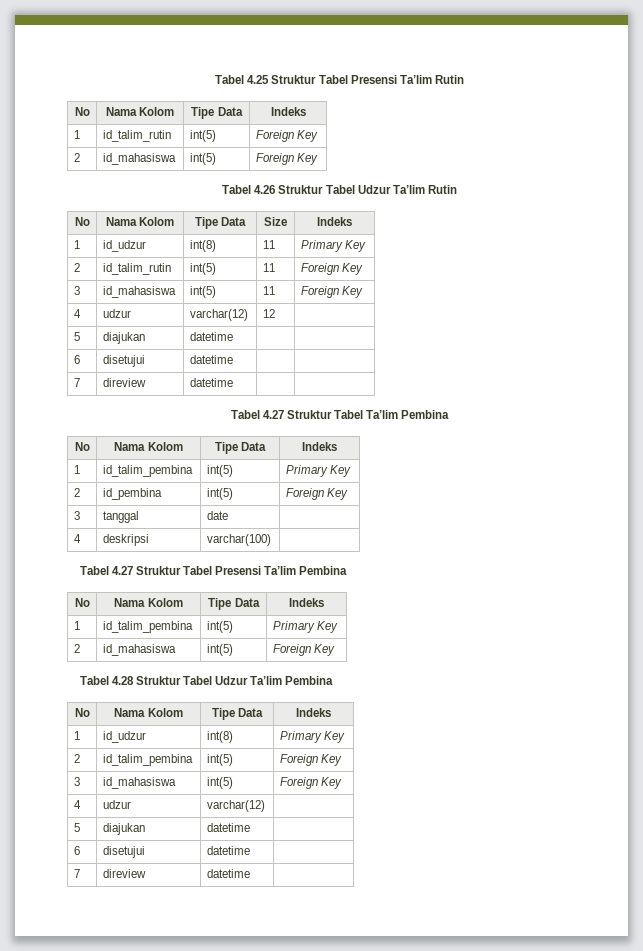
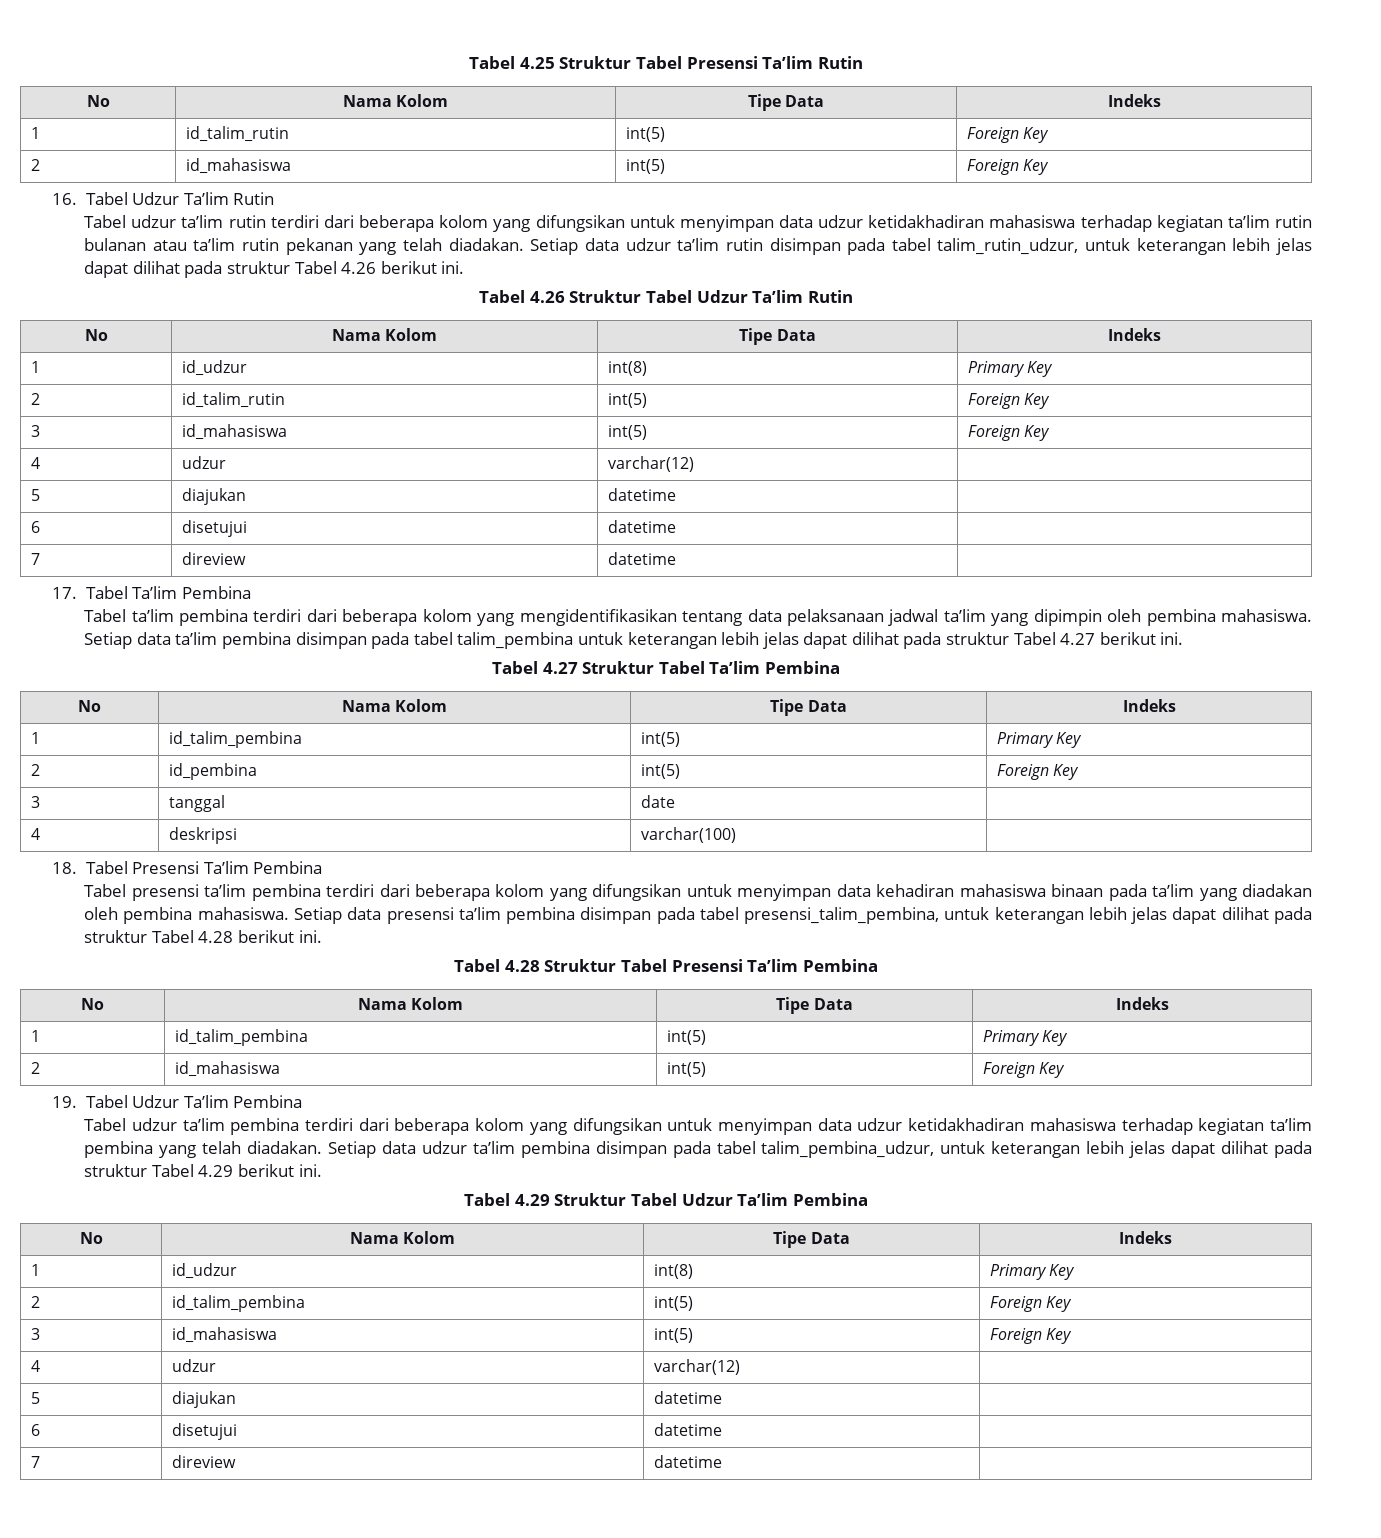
+ 16. Tabel Udzur Ta’lim Rutin
+ Tabel udzur ta’lim rutin terdiri dari beberapa kolom yang difungsikan untuk menyimpan data udzur ketidakhadiran mahasiswa terhadap kegiatan ta’lim rutin bulanan atau ta’lim rutin pekanan yang telah diadakan. Setiap data udzur ta’lim rutin disimpan pada tabel talim_rutin_udzur, untuk keterangan lebih jelas dapat dilihat pada struktur Tabel 4.26 berikut ini.
  Tabel 4.26 Struktur Tabel Udzur Ta’lim Rutin
- No | Nama Kolom | Tipe Data | Size | Indeks
- 1 | id_udzur | int(8) | 11 | Primary Key
+ No | Nama Kolom | Tipe Data | Indeks
+ 1 | id_udzur | int(8) | Primary Key
- 2 | id_talim_rutin | int(5) | 11 | Foreign Key
- 3 | id_mahasiswa | int(5) | 11 | Foreign Key
- 4 | udzur | varchar(12) | 12 |
- 5 | diajukan | datetime | |
- 6 | disetujui | datetime | |
- 7 | direview | datetime | |
+ 2 | id_talim_rutin | int(5) | Foreign Key
+ 3 | id_mahasiswa | int(5) | Foreign Key
+ 4 | udzur | varchar(12) |
+ 5 | diajukan | datetime |
+ 6 | disetujui | datetime |
+ 7 | direview | datetime |
+ 17. Tabel Ta’lim Pembina
+ Tabel ta’lim pembina terdiri dari beberapa kolom yang mengidentifikasikan tentang data pelaksanaan jadwal ta’lim yang dipimpin oleh pembina mahasiswa. Setiap data ta’lim pembina disimpan pada tabel talim_pembina untuk keterangan lebih jelas dapat dilihat pada struktur Tabel 4.27 berikut ini.
- Tabel 4.27 Struktur Tabel Presensi Ta’lim Pembina
+ 18. Tabel Presensi Ta’lim Pembina
+ Tabel presensi ta’lim pembina terdiri dari beberapa kolom yang difungsikan untuk menyimpan data kehadiran mahasiswa binaan pada ta’lim yang diadakan oleh pembina mahasiswa. Setiap data presensi ta’lim pembina disimpan pada tabel presensi_talim_pembina, untuk keterangan lebih jelas dapat dilihat pada struktur Tabel 4.28 berikut ini.
+ Tabel 4.28 Struktur Tabel Presensi Ta’lim Pembina
- Tabel 4.28 Struktur Tabel Udzur Ta’lim Pembina
+ 19. Tabel Udzur Ta’lim Pembina
+ Tabel udzur ta’lim pembina terdiri dari beberapa kolom yang difungsikan untuk menyimpan data udzur ketidakhadiran mahasiswa terhadap kegiatan ta’lim pembina yang telah diadakan. Setiap data udzur ta’lim pembina disimpan pada tabel talim_pembina_udzur, untuk keterangan lebih jelas dapat dilihat pada struktur Tabel 4.29 berikut ini.
+ Tabel 4.29 Struktur Tabel Udzur Ta’lim Pembina

